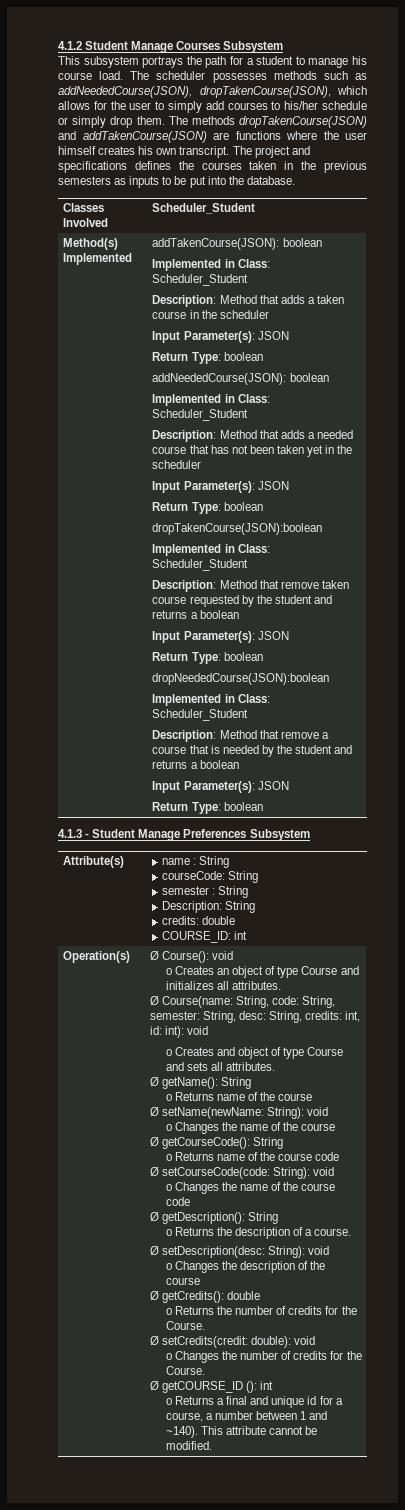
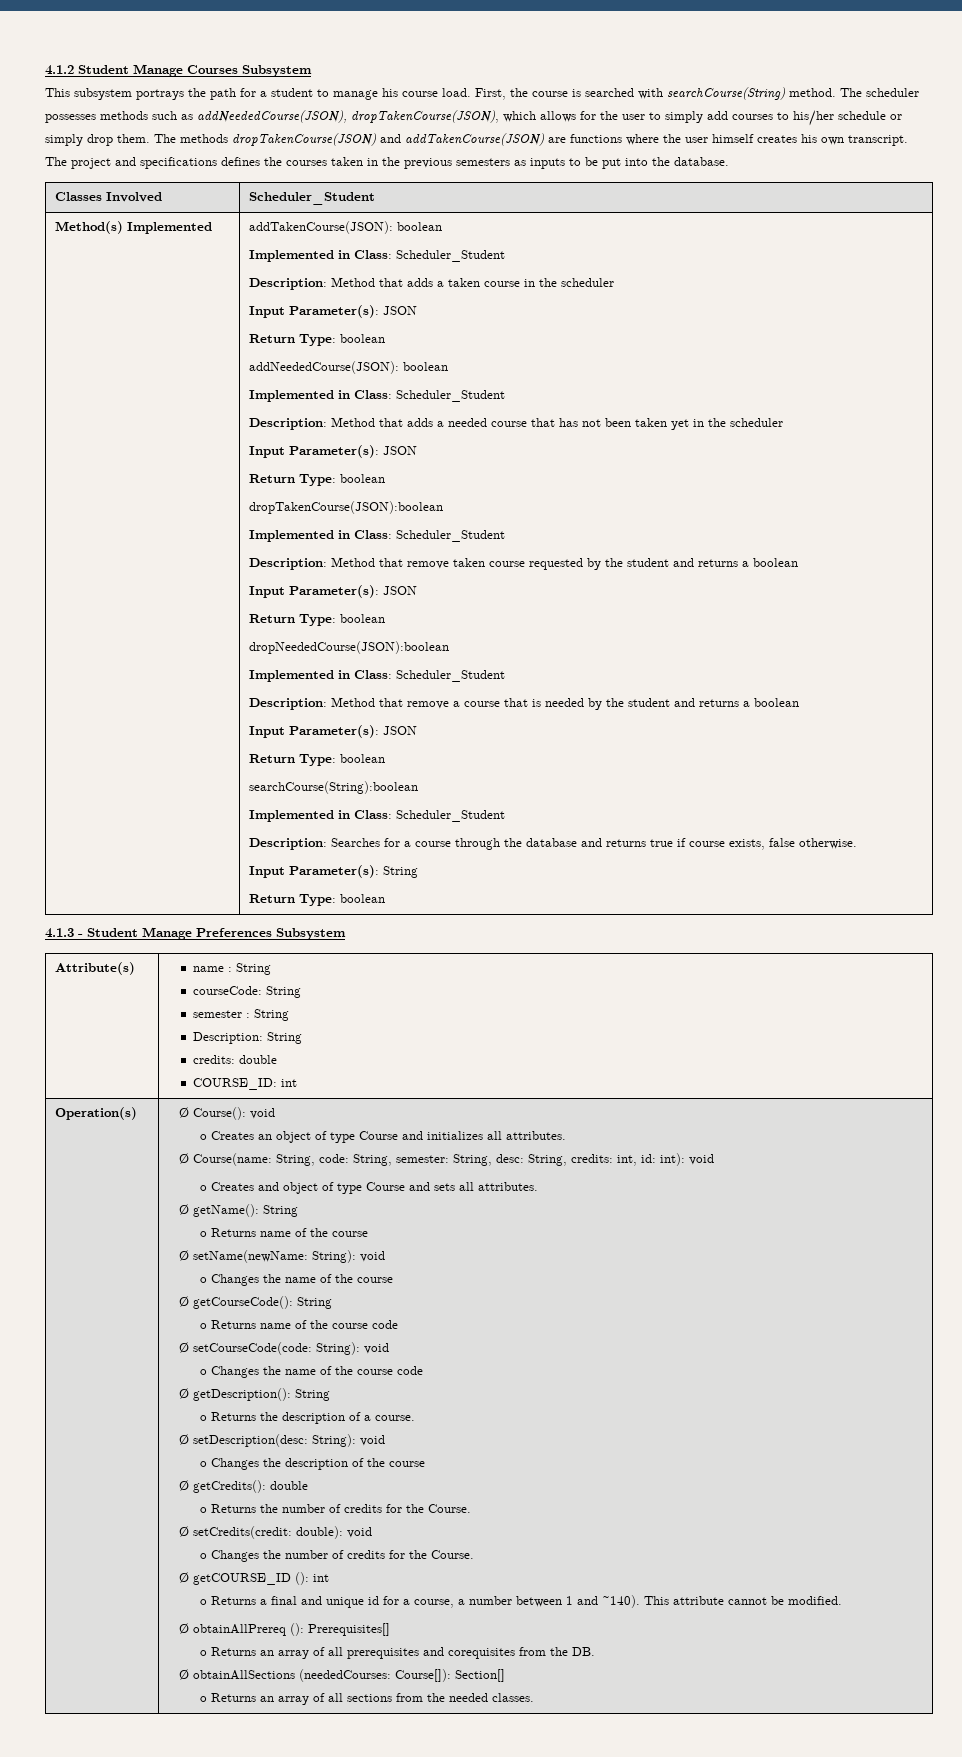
+ First, the course is searched with searchCourse(String) method.
+ searchCourse(String):boolean
+ Implemented in Class: Scheduler_Student
+ Description: Searches for a course through the database and returns true if course exists, false otherwise.
+ Input Parameter(s): String
+ Return Type: boolean
+ Ø obtainAllPrereq (): Prerequisites[]
+ o Returns an array of all prerequisites and corequisites from the DB.
+ Ø obtainAllSections (neededCourses: Course[]): Section[]
+ o Returns an array of all sections from the needed classes.

